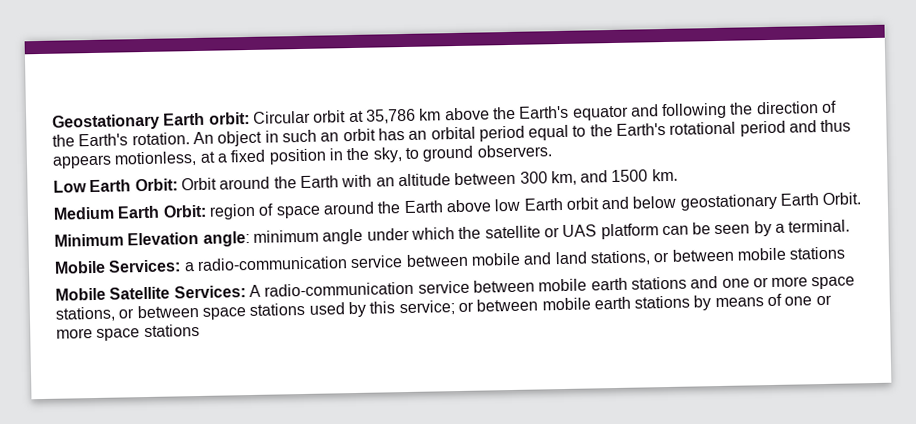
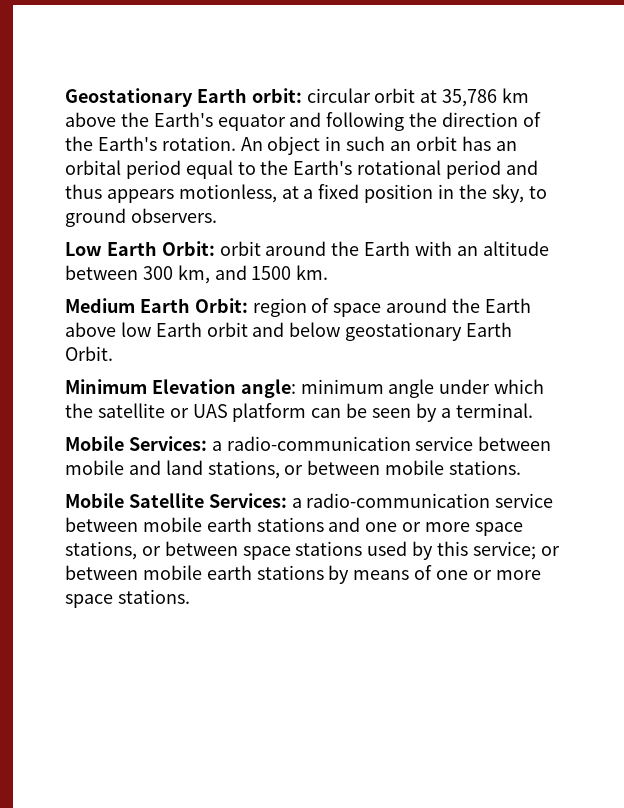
- Geostationary Earth orbit: Circular orbit at 35,786 km above the Earth's equator and following the direction of the Earth's rotation.
+ Geostationary Earth orbit: circular orbit at 35,786 km above the Earth's equator and following the direction of the Earth's rotation.
- Low Earth Orbit: Orbit around the Earth with an altitude between 300 km, and 1500 km.
+ Low Earth Orbit: orbit around the Earth with an altitude between 300 km, and 1500 km.
- Mobile Services: a radio-communication service between mobile and land stations, or between mobile stations
+ Mobile Services: a radio-communication service between mobile and land stations, or between mobile stations.
- Mobile Satellite Services: A radio-communication service between mobile earth stations and one or more space stations, or between space stations used by this service; or between mobile earth stations by means of one or more space stations
+ Mobile Satellite Services: a radio-communication service between mobile earth stations and one or more space stations, or between space stations used by this service; or between mobile earth stations by means of one or more space stations.

